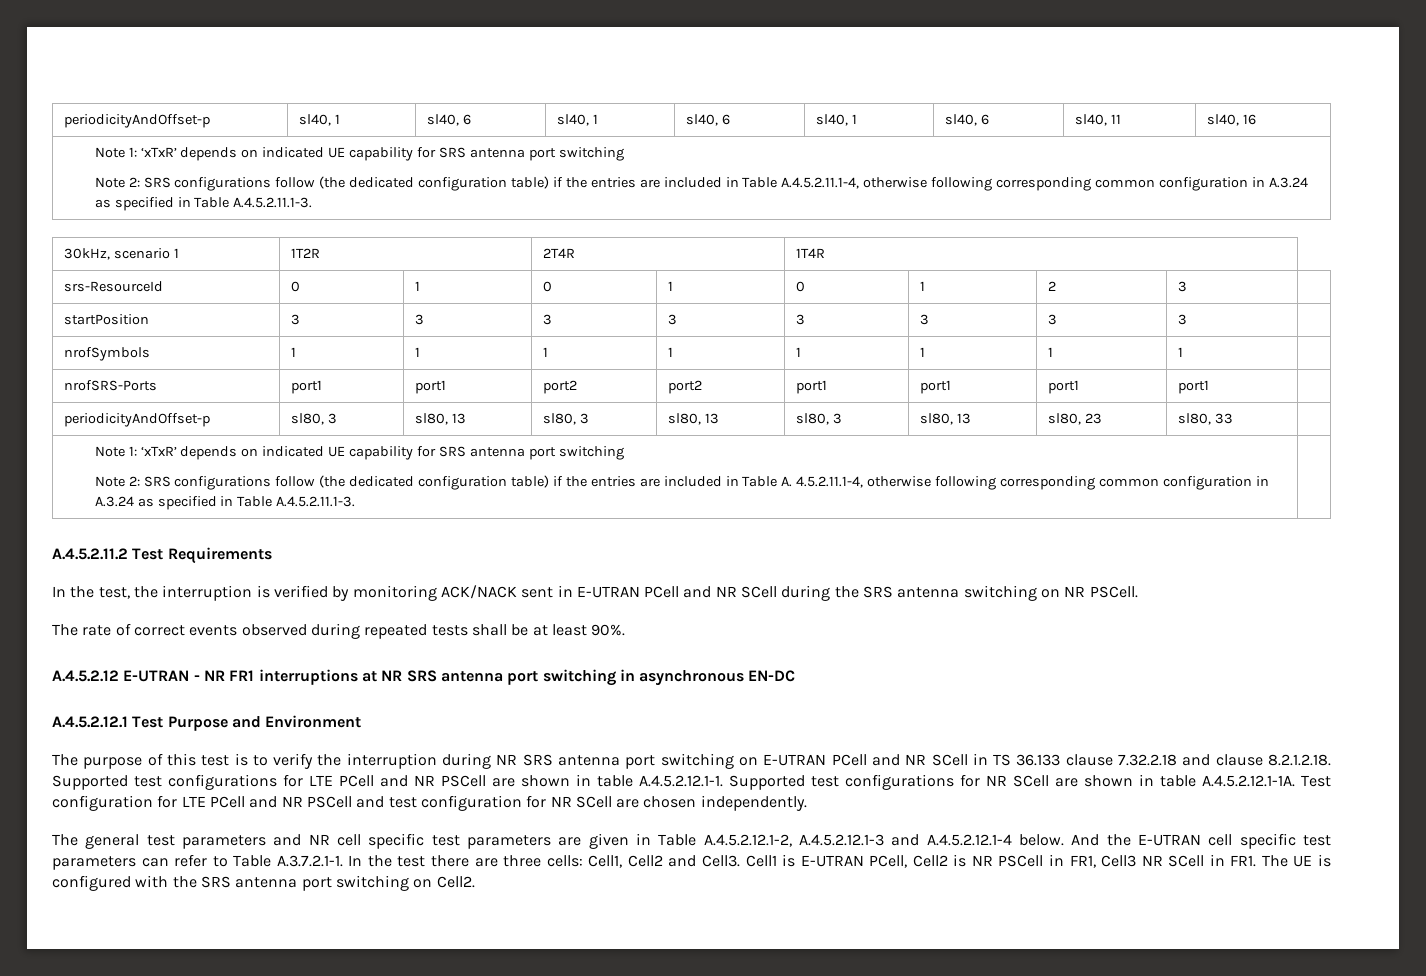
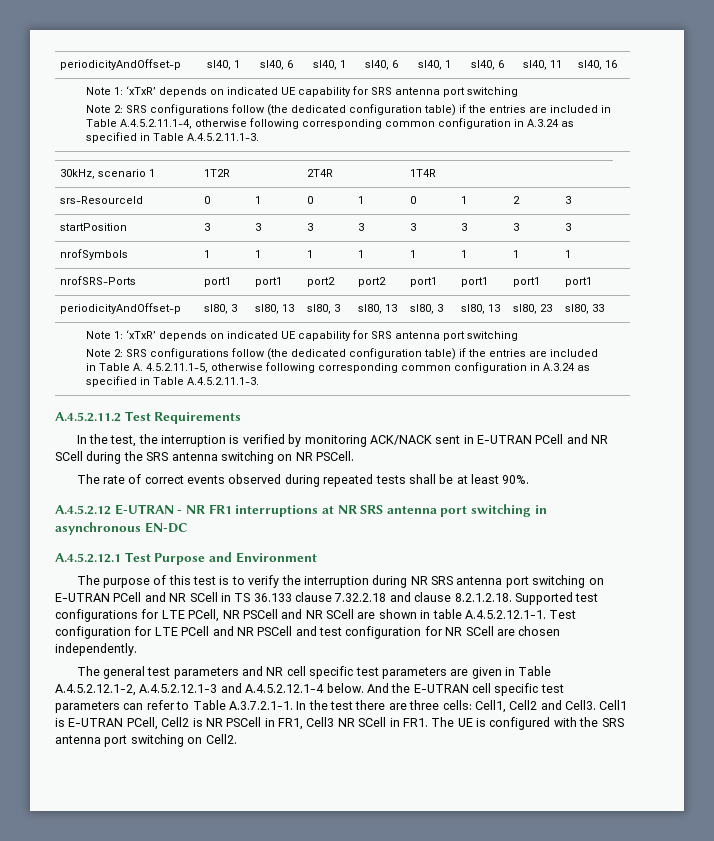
- Note 2: SRS configurations follow (the dedicated configuration table) if the entries are included in Table A. 4.5.2.11.1-4, otherwise following corresponding common configuration in A.3.24 as specified in Table A.4.5.2.11.1-3.
+ Note 2: SRS configurations follow (the dedicated configuration table) if the entries are included in Table A. 4.5.2.11.1-5, otherwise following corresponding common configuration in A.3.24 as specified in Table A.4.5.2.11.1-3.
- The purpose of this test is to verify the interruption during NR SRS antenna port switching on E-UTRAN PCell and NR SCell in TS 36.133 clause 7.32.2.18 and clause 8.2.1.2.18. Supported test configurations for LTE PCell and NR PSCell are shown in table A.4.5.2.12.1-1. Supported test configurations for NR SCell are shown in table A.4.5.2.12.1-1A. Test configuration for LTE PCell and NR PSCell and test configuration for NR SCell are chosen independently.
+ The purpose of this test is to verify the interruption during NR SRS antenna port switching on E-UTRAN PCell and NR SCell in TS 36.133 clause 7.32.2.18 and clause 8.2.1.2.18. Supported test configurations for LTE PCell, NR PSCell and NR SCell are shown in table A.4.5.2.12.1-1. Test configuration for LTE PCell and NR PSCell and test configuration for NR SCell are chosen independently.

